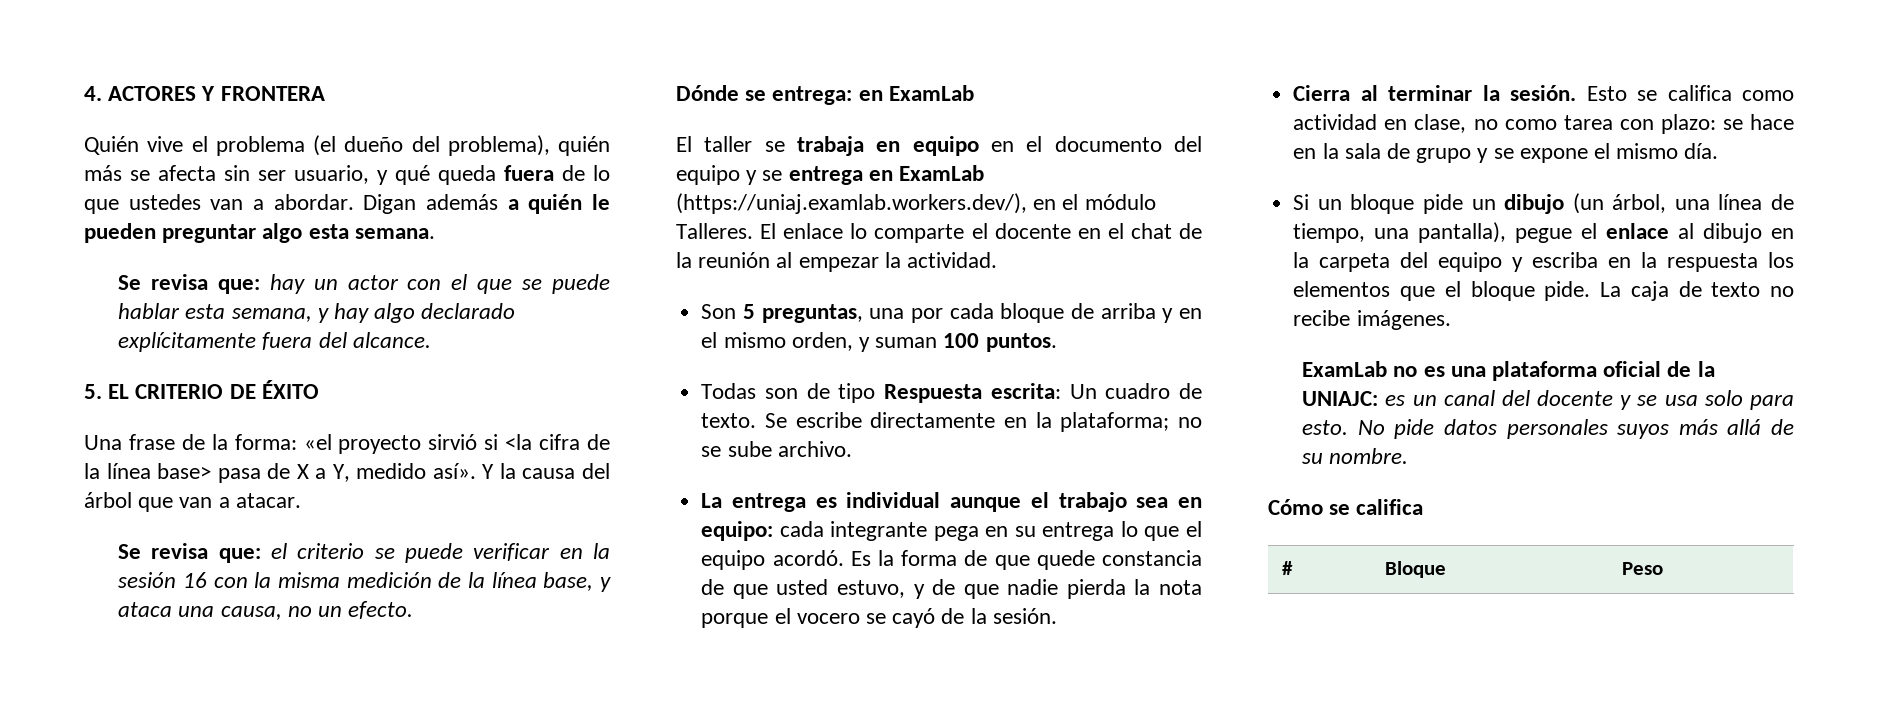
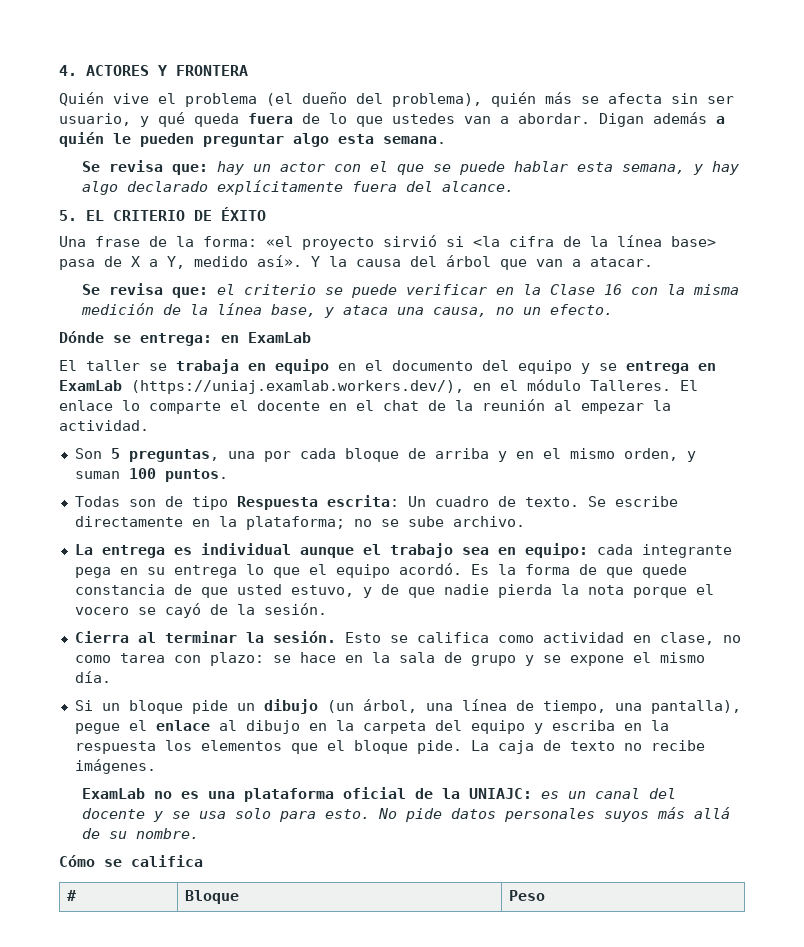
- Se revisa que: el criterio se puede verificar en la sesión 16 con la misma medición de la línea base, y ataca una causa, no un efecto.
+ Se revisa que: el criterio se puede verificar en la Clase 16 con la misma medición de la línea base, y ataca una causa, no un efecto.

